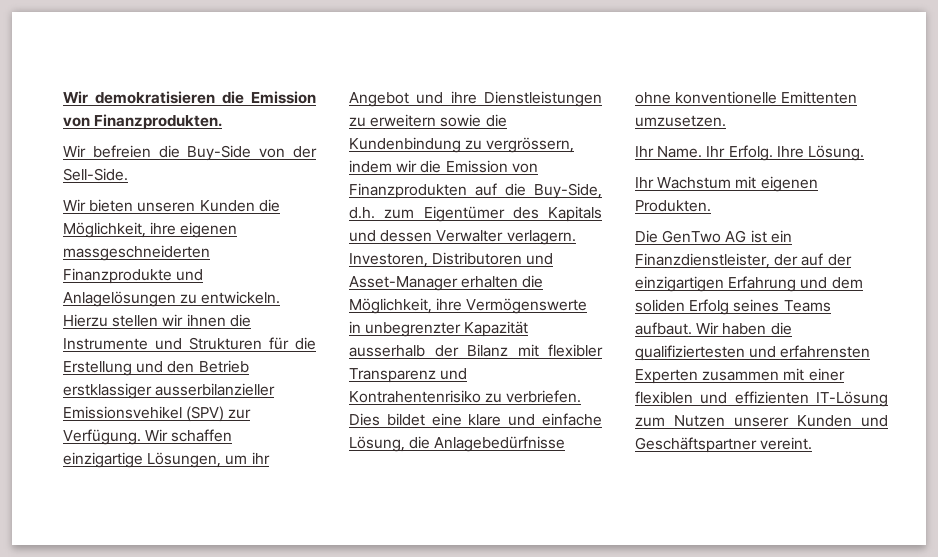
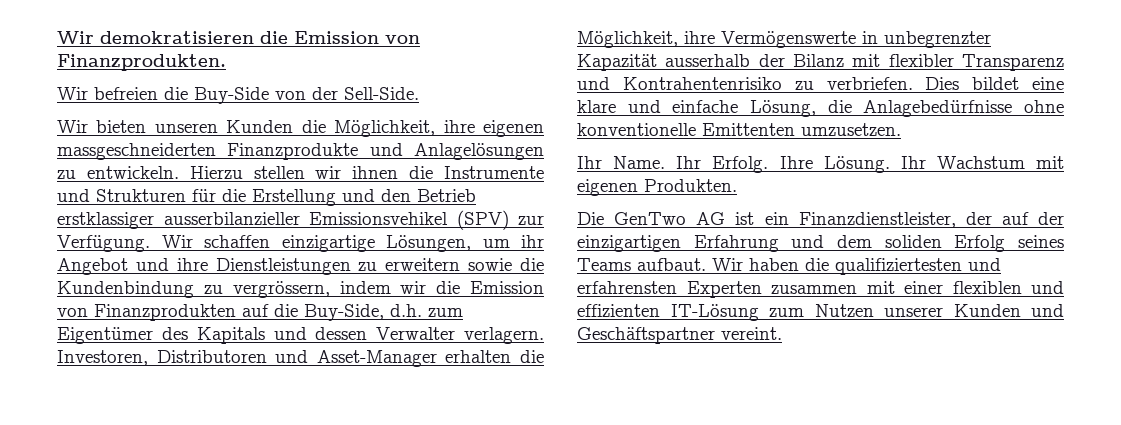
- Ihre Lösung.
- Ihr Wachstum mit eigenen Produkten.
+ Ihre Lösung. Ihr Wachstum mit eigenen Produkten.

